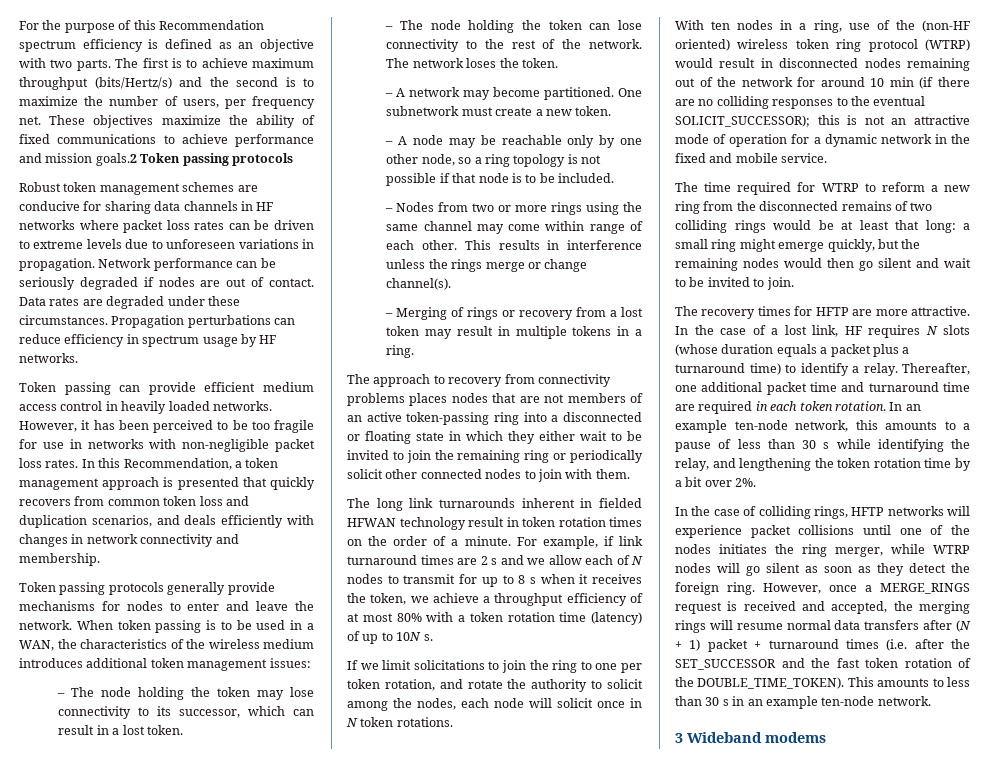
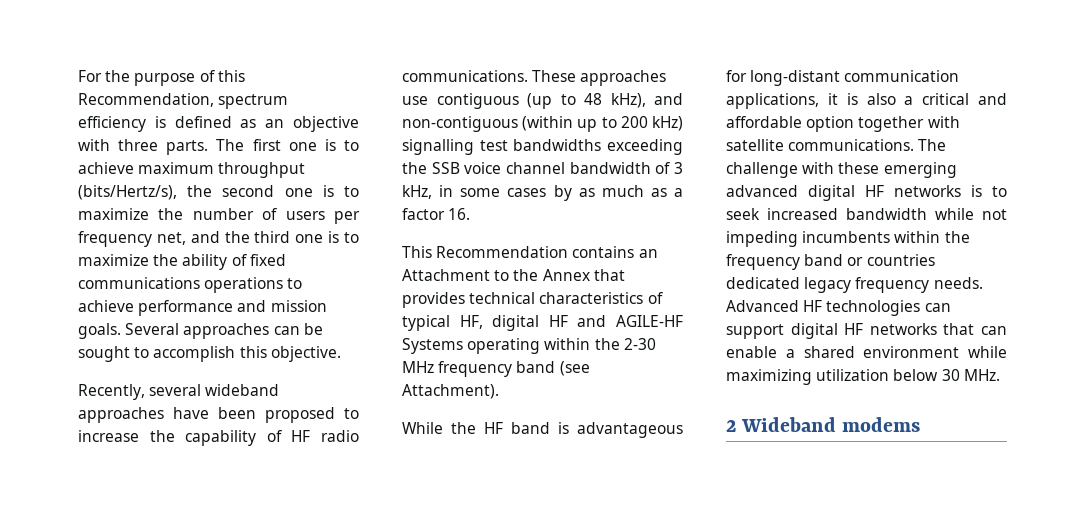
- For the purpose of this Recommendation spectrum efficiency is defined as an objective with two parts.
+ For the purpose of this Recommendation, spectrum efficiency is defined as an objective with three parts.
- The first is to achieve maximum throughput (bits/Hertz/s) and the second is to maximize the number of users, per frequency net. These objectives maximize the ability of fixed communications to achieve performance and mission goals.2 Token passing protocols
- Robust token management schemes are conducive for sharing data channels in HF networks where packet loss rates can be driven to extreme levels due to unforeseen variations in propagation. Network performance can be seriously degraded if nodes are out of contact. Data rates are degraded under these circumstances. Propagation perturbations can reduce efficiency in spectrum usage by HF networks.
- Token passing can provide efficient medium access control in heavily loaded networks. However, it has been perceived to be too fragile for use in networks with non-negligible packet loss rates. In this Recommendation, a token management approach is presented that quickly recovers from common token loss and duplication scenarios, and deals efficiently with changes in network connectivity and membership.
- Token passing protocols generally provide mechanisms for nodes to enter and leave the network. When token passing is to be used in a WAN, the characteristics of the wireless medium introduces additional token management issues:
- – The node holding the token may lose connectivity to its successor, which can result in a lost token.
- – The node holding the token can lose connectivity to the rest of the network. The network loses the token.
- – A network may become partitioned. One subnetwork must create a new token.
- – A node may be reachable only by one other node, so a ring topology is not possible if that node is to be included.
- – Nodes from two or more rings using the same channel may come within range of each other. This results in interference unless the rings merge or change channel(s).
- – Merging of rings or recovery from a lost token may result in multiple tokens in a ring.
- The approach to recovery from connectivity problems places nodes that are not members of an active token-passing ring into a disconnected or floating state in which they either wait to be invited to join the remaining ring or periodically solicit other connected nodes to join with them.
- The long link turnarounds inherent in fielded HFWAN technology result in token rotation times on the order of a minute. For example, if link turnaround times are 2 s and we allow each of N nodes to transmit for up to 8 s when it receives the token, we achieve a throughput efficiency of at most 80% with a token rotation time (latency) of up to 10N s.
- If we limit solicitations to join the ring to one per token rotation, and rotate the authority to solicit among the nodes, each node will solicit once in N token rotations.
- With ten nodes in a ring, use of the (non-HF oriented) wireless token ring protocol (WTRP) would result in disconnected nodes remaining out of the network for around 10 min (if there are no colliding responses to the eventual SOLICIT_SUCCESSOR); this is not an attractive mode of operation for a dynamic network in the fixed and mobile service.
- The time required for WTRP to reform a new ring from the disconnected remains of two colliding rings would be at least that long: a small ring might emerge quickly, but the remaining nodes would then go silent and wait to be invited to join.
- The recovery times for HFTP are more attractive. In the case of a lost link, HF requires N slots (whose duration equals a packet plus a turnaround time) to identify a relay. Thereafter, one additional packet time and turnaround time are required in each token rotation. In an example ten-node network, this amounts to a pause of less than 30 s while identifying the relay, and lengthening the token rotation time by a bit over 2%.
- In the case of colliding rings, HFTP networks will experience packet collisions until one of the nodes initiates the ring merger, while WTRP nodes will go silent as soon as they detect the foreign ring. However, once a MERGE_RINGS request is received and accepted, the merging rings will resume normal data transfers after (N + 1) packet + turnaround times (i.e. after the SET_SUCCESSOR and the fast token rotation of the DOUBLE_TIME_TOKEN). This amounts to less than 30 s in an example ten-node network.
- 3 Wideband modems
+ The first one is to achieve maximum throughput (bits/Hertz/s), the second one is to maximize the number of users per frequency net, and the third one is to maximize the ability of fixed communications operations to achieve performance and mission goals. Several approaches can be sought to accomplish this objective.
+ Recently, several wideband approaches have been proposed to increase the capability of HF radio communications. These approaches use contiguous (up to 48 kHz), and non-contiguous (within up to 200 kHz) signalling test bandwidths exceeding the SSB voice channel bandwidth of 3 kHz, in some cases by as much as a factor 16.
+ This Recommendation contains an Attachment to the Annex that provides technical characteristics of typical HF, digital HF and AGILE-HF Systems operating within the 2-30 MHz frequency band (see Attachment).
+ While the HF band is advantageous for long-distant communication applications, it is also a critical and affordable option together with satellite communications. The challenge with these emerging advanced digital HF networks is to seek increased bandwidth while not impeding incumbents within the frequency band or countries dedicated legacy frequency needs. Advanced HF technologies can support digital HF networks that can enable a shared environment while maximizing utilization below 30 MHz.
+ 2 Wideband modems

